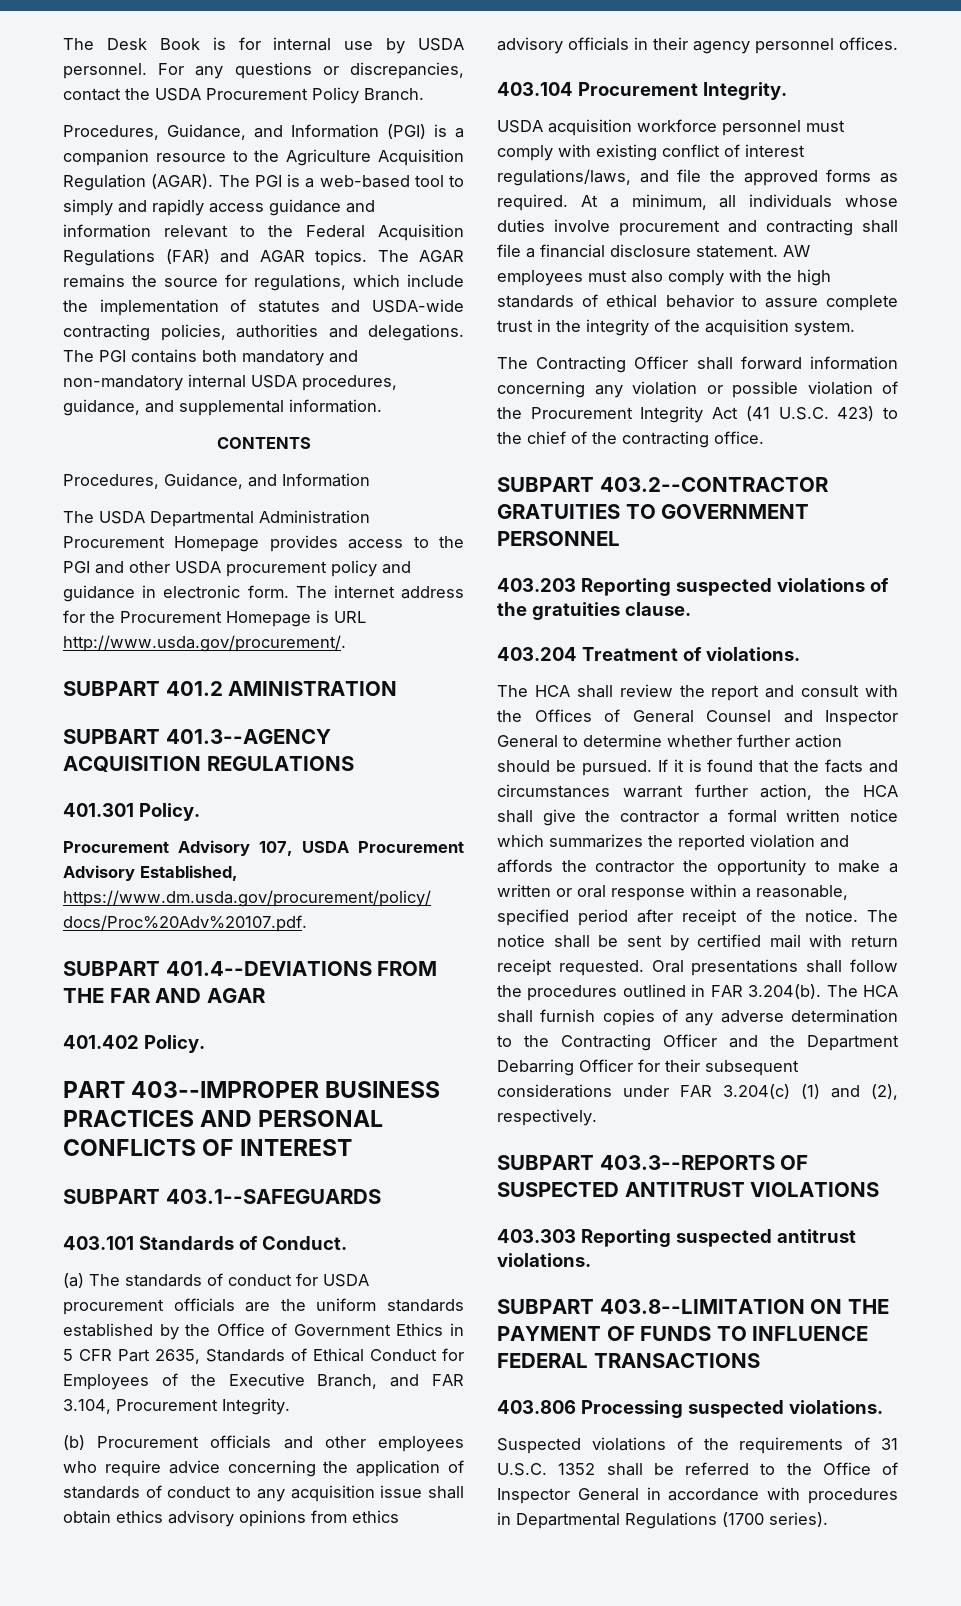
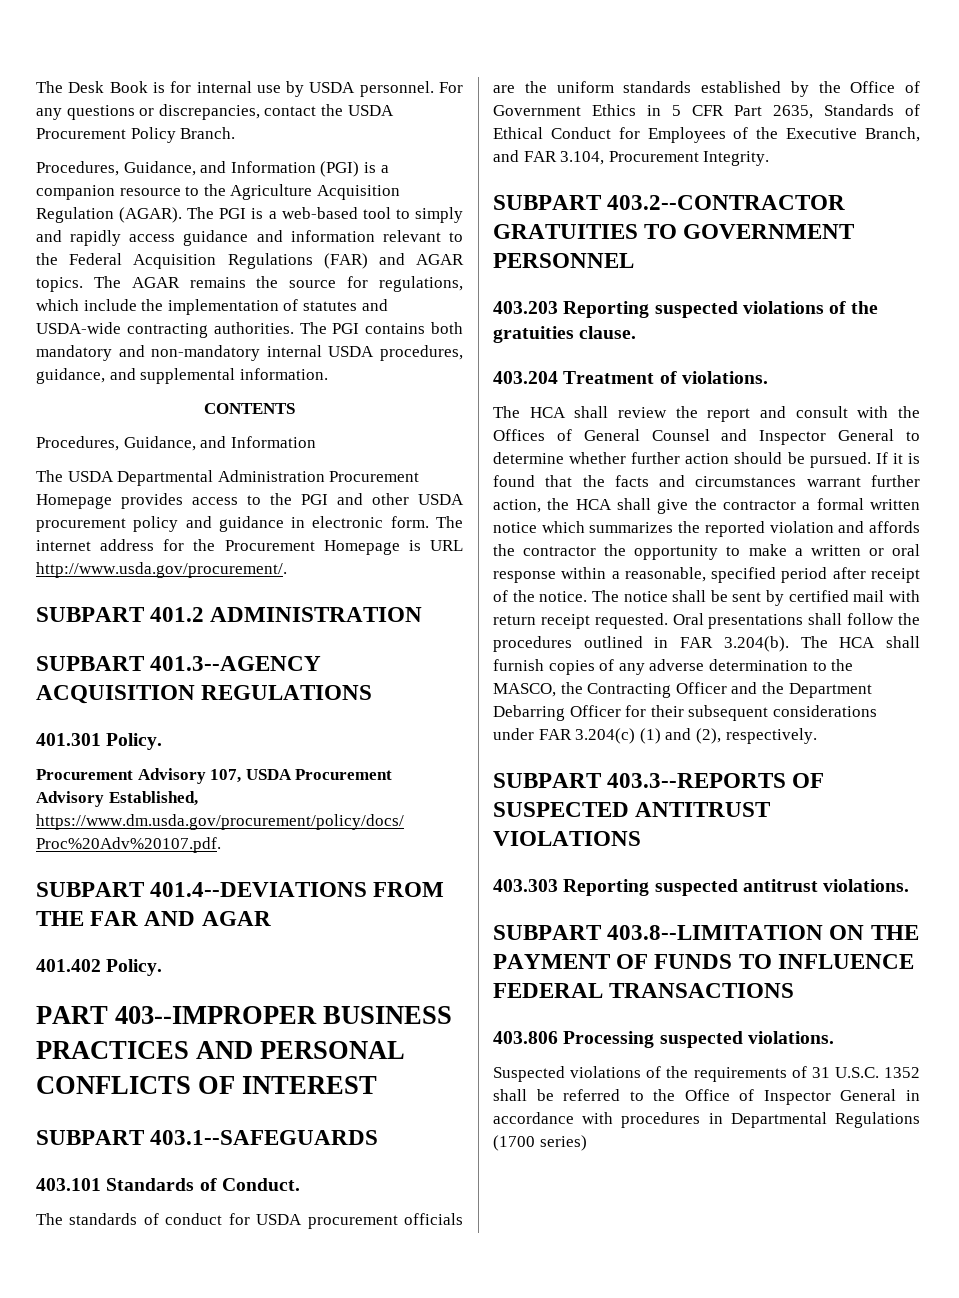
- The AGAR remains the source for regulations, which include the implementation of statutes and USDA-wide contracting policies, authorities and delegations.
+ The AGAR remains the source for regulations, which include the implementation of statutes and USDA-wide contracting authorities.
- SUBPART 401.2 AMINISTRATION
+ SUBPART 401.2 ADMINISTRATION
- (a) The standards of conduct for USDA procurement officials are the uniform standards established by the Office of Government Ethics in 5 CFR Part 2635, Standards of Ethical Conduct for Employees of the Executive Branch, and FAR 3.104, Procurement Integrity.
+ The standards of conduct for USDA procurement officials are the uniform standards established by the Office of Government Ethics in 5 CFR Part 2635, Standards of Ethical Conduct for Employees of the Executive Branch, and FAR 3.104, Procurement Integrity.
- (b) Procurement officials and other employees who require advice concerning the application of standards of conduct to any acquisition issue shall obtain ethics advisory opinions from ethics advisory officials in their agency personnel offices.
- 403.104 Procurement Integrity.
- USDA acquisition workforce personnel must comply with existing conflict of interest regulations/laws, and file the approved forms as required. At a minimum, all individuals whose duties involve procurement and contracting shall file a financial disclosure statement. AW employees must also comply with the high standards of ethical behavior to assure complete trust in the integrity of the acquisition system.
- The Contracting Officer shall forward information concerning any violation or possible violation of the Procurement Integrity Act (41 U.S.C. 423) to the chief of the contracting office.
- Oral presentations shall follow the procedures outlined in FAR 3.204(b). The HCA shall furnish copies of any adverse determination to the Contracting Officer and the Department Debarring Officer for their subsequent considerations under FAR 3.204(c) (1) and (2), respectively.
+ Oral presentations shall follow the procedures outlined in FAR 3.204(b). The HCA shall furnish copies of any adverse determination to the MASCO, the Contracting Officer and the Department Debarring Officer for their subsequent considerations under FAR 3.204(c) (1) and (2), respectively.
- Suspected violations of the requirements of 31 U.S.C. 1352 shall be referred to the Office of Inspector General in accordance with procedures in Departmental Regulations (1700 series).
+ Suspected violations of the requirements of 31 U.S.C. 1352 shall be referred to the Office of Inspector General in accordance with procedures in Departmental Regulations (1700 series)

